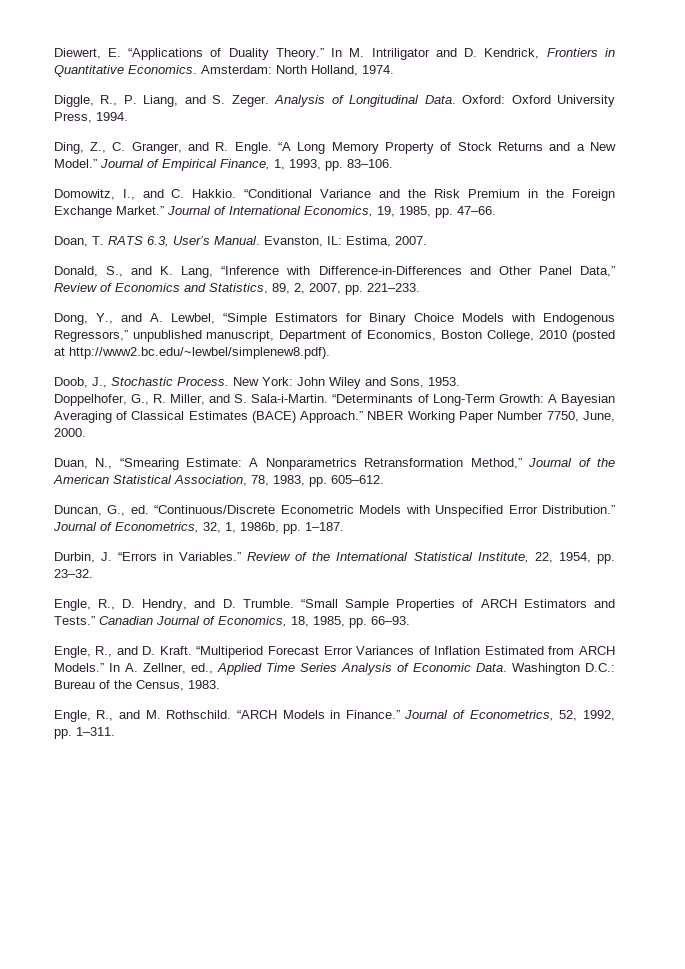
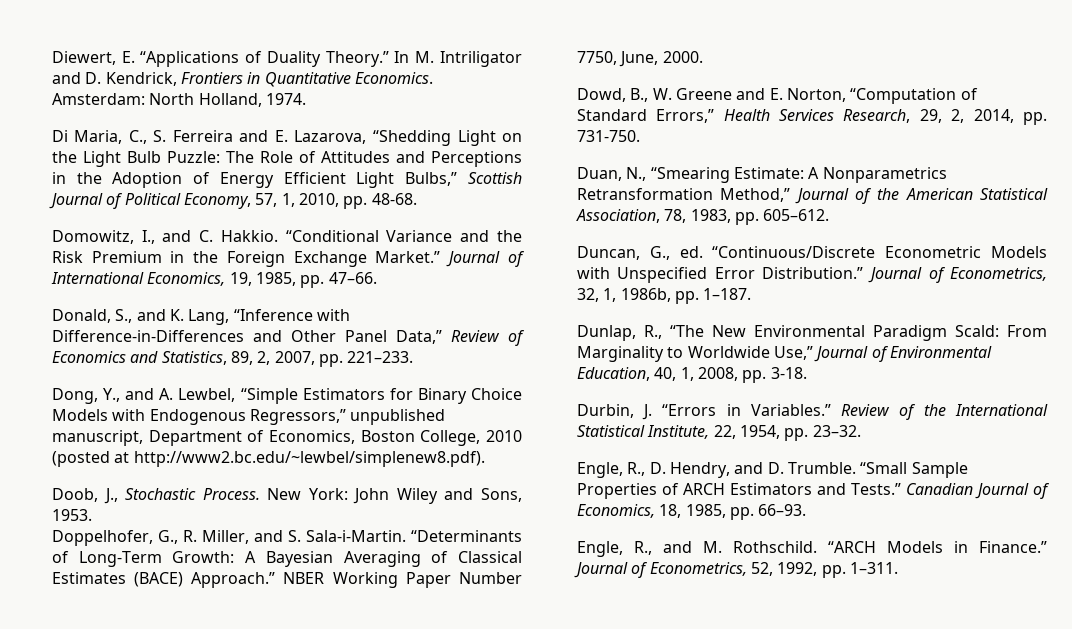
- Diggle, R., P. Liang, and S. Zeger. Analysis of Longitudinal Data. Oxford: Oxford University Press, 1994.
- Ding, Z., C. Granger, and R. Engle. “A Long Memory Property of Stock Returns and a New Model.” Journal of Empirical Finance, 1, 1993, pp. 83–106.
+ Di Maria, C., S. Ferreira and E. Lazarova, “Shedding Light on the Light Bulb Puzzle: The Role of Attitudes and Perceptions in the Adoption of Energy Efficient Light Bulbs,” Scottish Journal of Political Economy, 57, 1, 2010, pp. 48-68.
- Doan, T. RATS 6.3, User’s Manual. Evanston, IL: Estima, 2007.
+ Dowd, B., W. Greene and E. Norton, “Computation of Standard Errors,” Health Services Research, 29, 2, 2014, pp. 731-750.
+ Dunlap, R., “The New Environmental Paradigm Scald: From Marginality to Worldwide Use,” Journal of Environmental Education, 40, 1, 2008, pp. 3-18.
- Engle, R., and D. Kraft. “Multiperiod Forecast Error Variances of Inflation Estimated from ARCH Models.” In A. Zellner, ed., Applied Time Series Analysis of Economic Data. Washington D.C.: Bureau of the Census, 1983.

